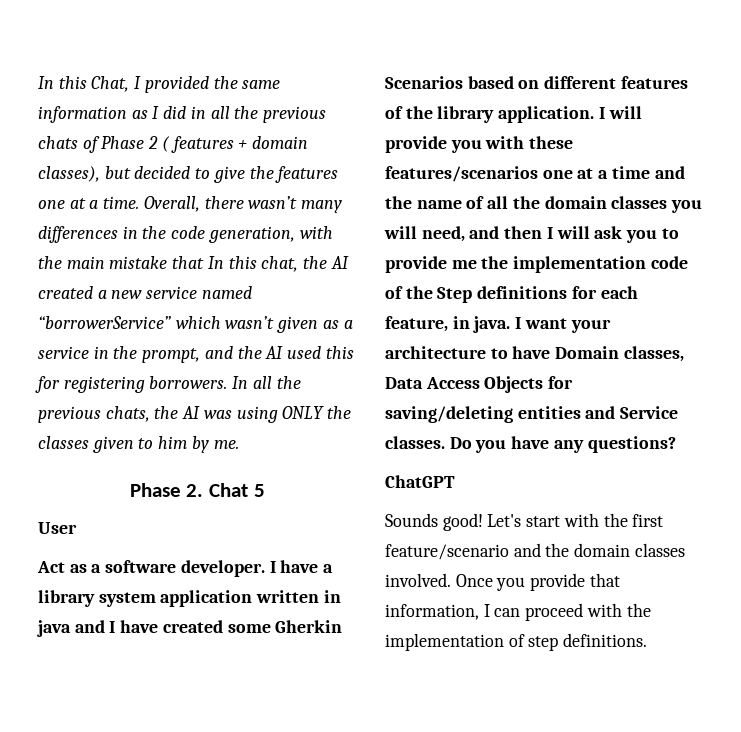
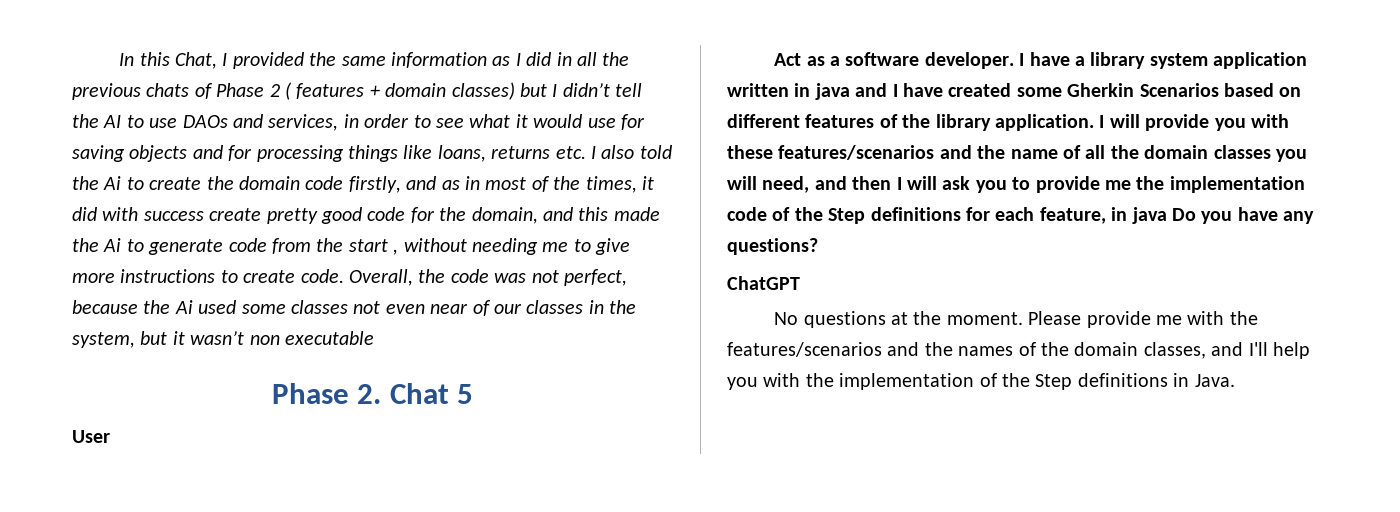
- In this Chat, I provided the same information as I did in all the previous chats of Phase 2 ( features + domain classes), but decided to give the features one at a time. Overall, there wasn’t many differences in the code generation, with the main mistake that In this chat, the AI created a new service named “borrowerService” which wasn’t given as a service in the prompt, and the AI used this for registering borrowers. In all the previous chats, the AI was using ONLY the classes given to him by me.
+ In this Chat, I provided the same information as I did in all the previous chats of Phase 2 ( features + domain classes) but I didn’t tell the AI to use DAOs and services, in order to see what it would use for saving objects and for processing things like loans, returns etc. I also told the Ai to create the domain code firstly, and as in most of the times, it did with success create pretty good code for the domain, and this made the Ai to generate code from the start , without needing me to give more instructions to create code. Overall, the code was not perfect, because the Ai used some classes not even near of our classes in the system, but it wasn’t non executable
- I will provide you with these features/scenarios one at a time and the name of all the domain classes you will need, and then I will ask you to provide me the implementation code of the Step definitions for each feature, in java. I want your architecture to have Domain classes, Data Access Objects for saving/deleting entities and Service classes. Do you have any questions?
+ I will provide you with these features/scenarios and the name of all the domain classes you will need, and then I will ask you to provide me the implementation code of the Step definitions for each feature, in java Do you have any questions?
- Sounds good! Let's start with the first feature/scenario and the domain classes involved. Once you provide that information, I can proceed with the implementation of step definitions.
+ No questions at the moment. Please provide me with the features/scenarios and the names of the domain classes, and I'll help you with the implementation of the Step definitions in Java.

